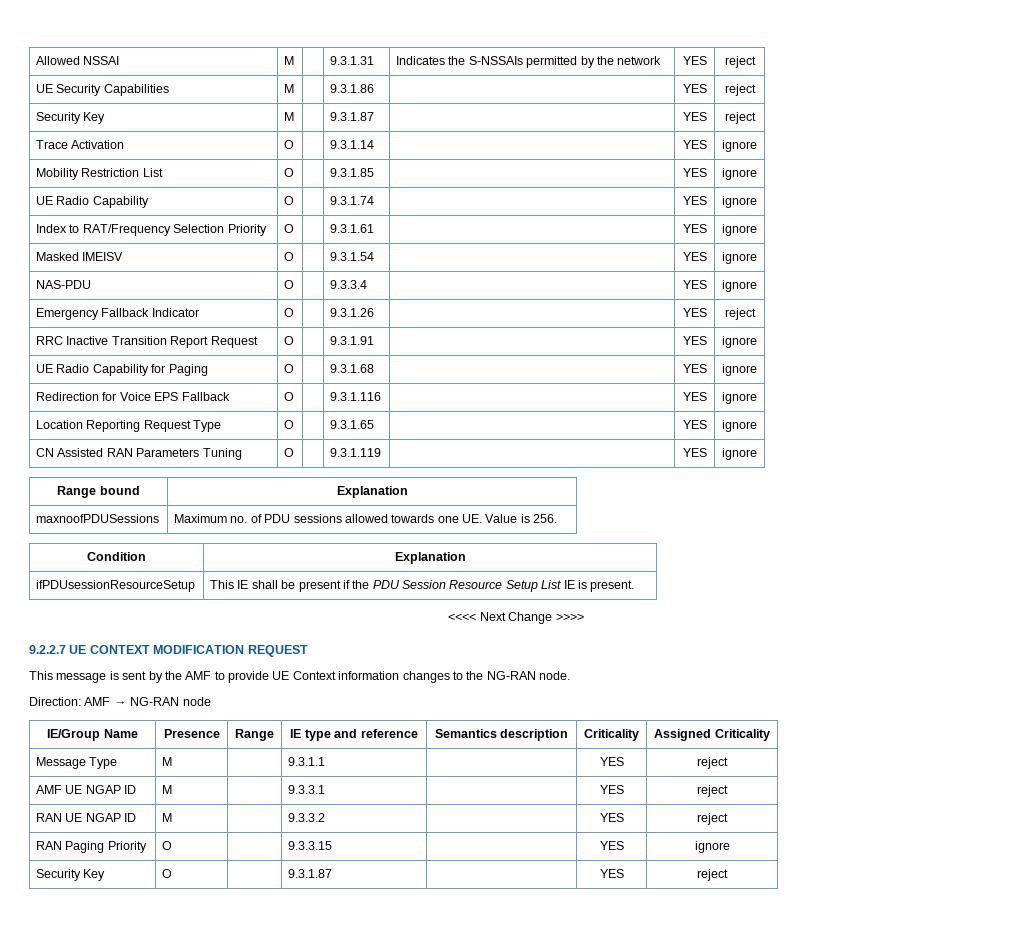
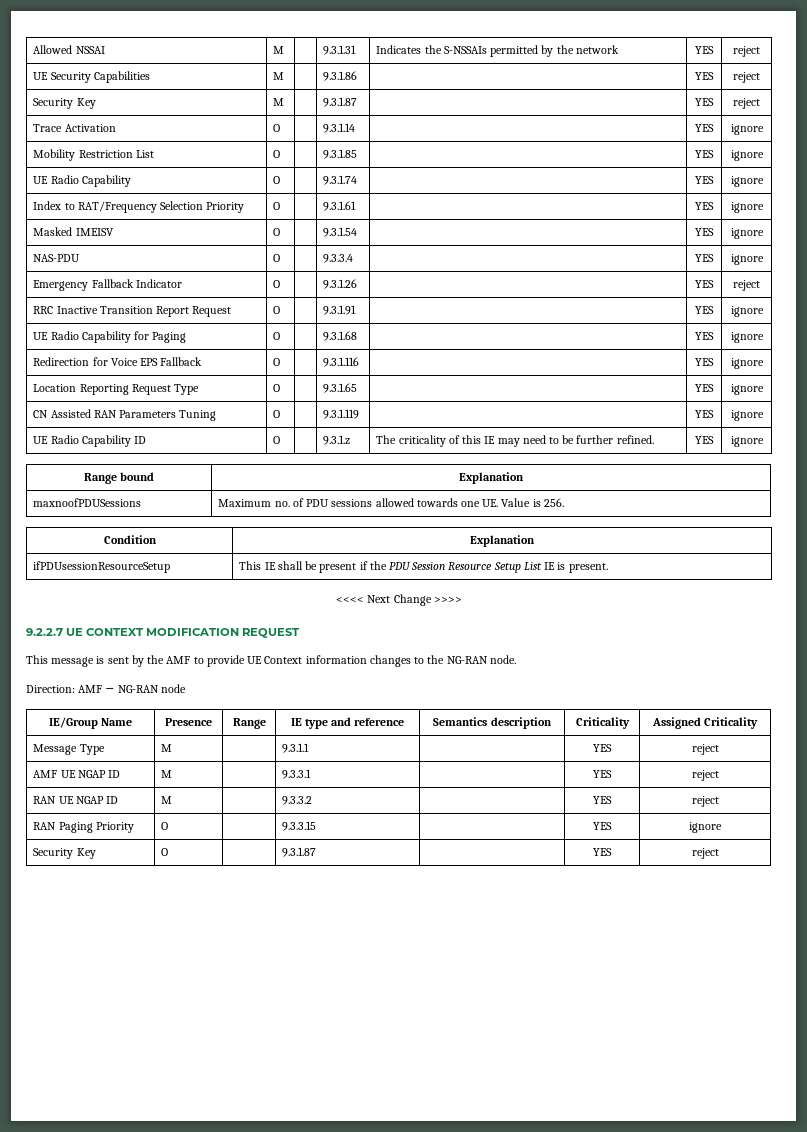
+ UE Radio Capability ID | O | | 9.3.1.z | The criticality of this IE may need to be further refined. | YES | ignore

